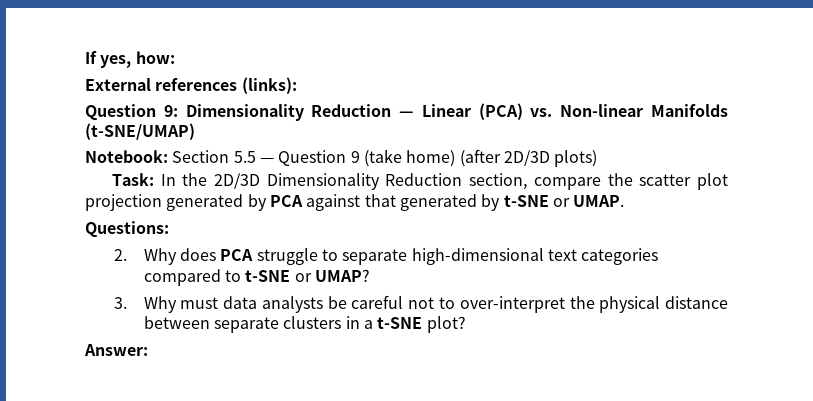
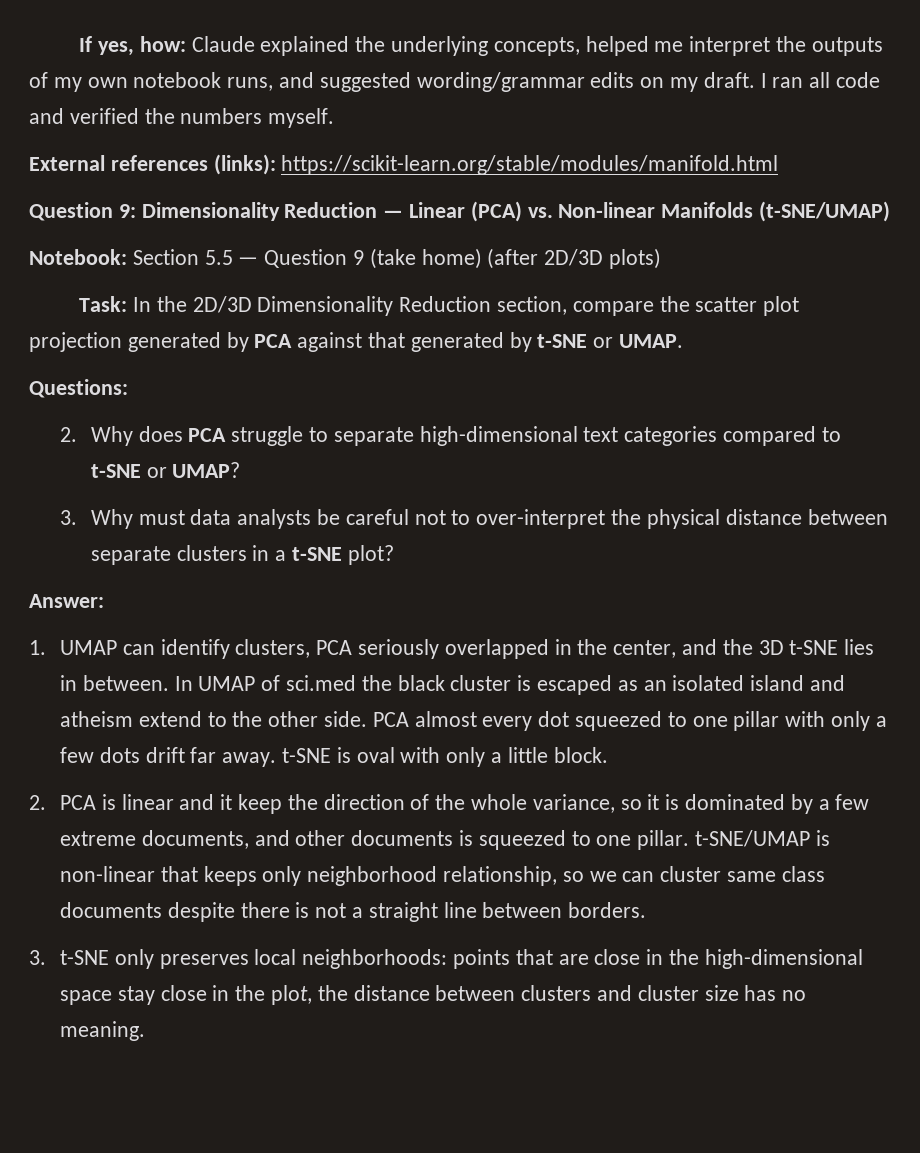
- If yes, how:
+ If yes, how: Claude explained the underlying concepts, helped me interpret the outputs of my own notebook runs, and suggested wording/grammar edits on my draft. I ran all code and verified the numbers myself.
- External references (links):
+ External references (links): https://scikit-learn.org/stable/modules/manifold.html
+ 1. UMAP can identify clusters, PCA seriously overlapped in the center, and the 3D t-SNE lies in between. In UMAP of sci.med the black cluster is escaped as an isolated island and atheism extend to the other side. PCA almost every dot squeezed to one pillar with only a few dots drift far away. t-SNE is oval with only a little block.
+ 2. PCA is linear and it keep the direction of the whole variance, so it is dominated by a few extreme documents, and other documents is squeezed to one pillar. t-SNE/UMAP is non-linear that keeps only neighborhood relationship, so we can cluster same class documents despite there is not a straight line between borders.
+ 3. t-SNE only preserves local neighborhoods: points that are close in the high-dimensional space stay close in the plot, the distance between clusters and cluster size has no meaning.

